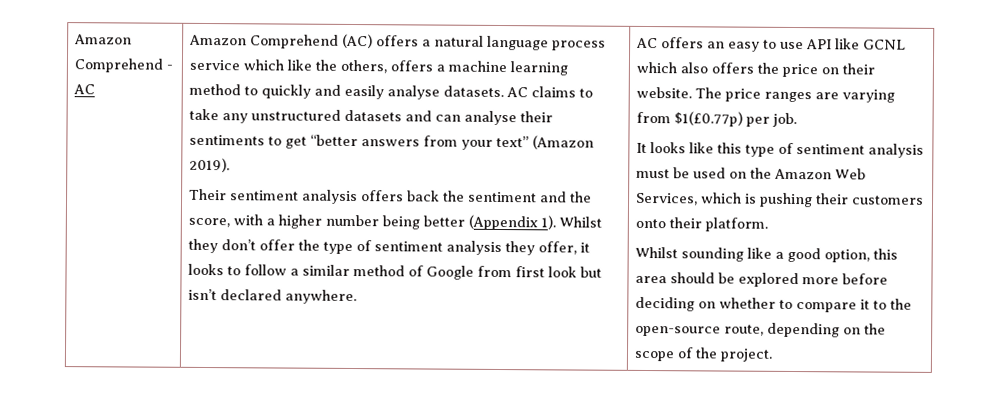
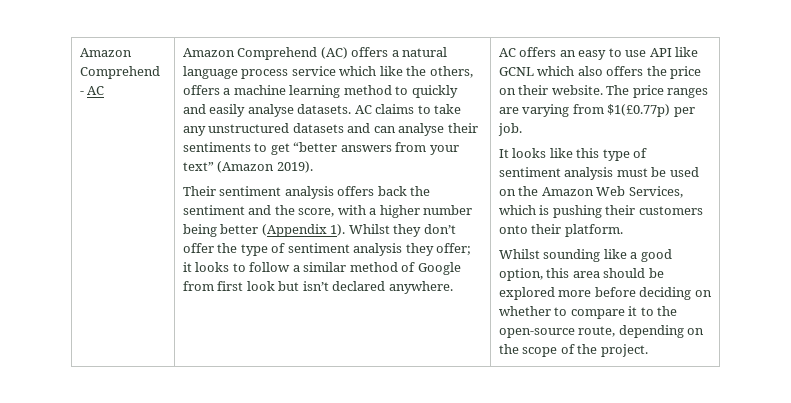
- Whilst they don’t offer the type of sentiment analysis they offer, it looks to follow a similar method of Google from first look but isn’t declared anywhere.
+ Whilst they don’t offer the type of sentiment analysis they offer; it looks to follow a similar method of Google from first look but isn’t declared anywhere.

